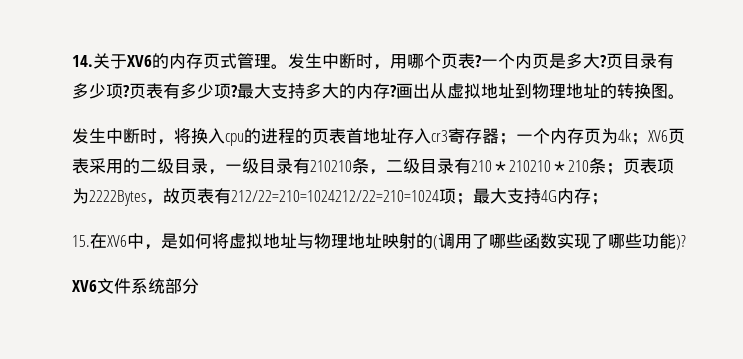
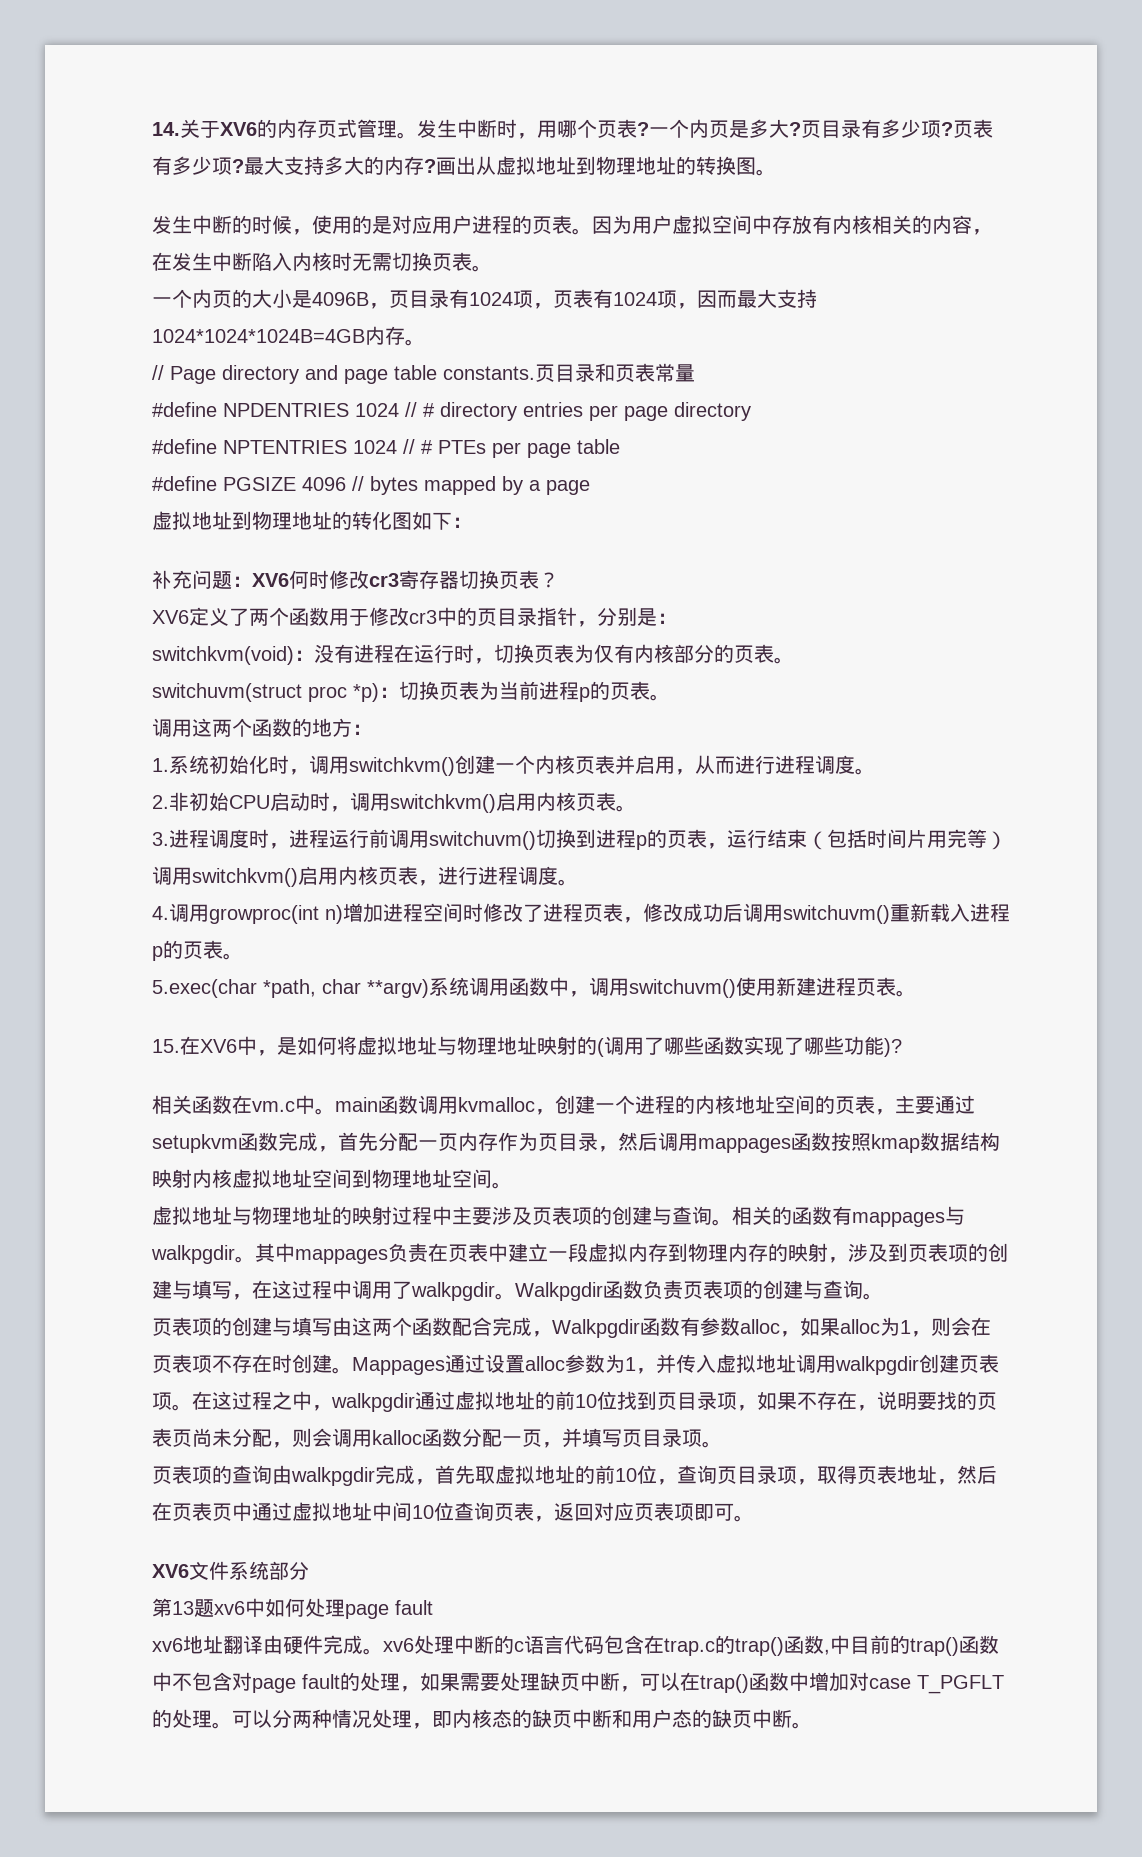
- 发生中断时，将换入cpu的进程的页表首地址存入cr3寄存器；一个内存页为4k；XV6页表采用的二级目录，一级目录有210210条，二级目录有210∗210210∗210条；页表项为2222Bytes，故页表有212/22=210=1024212/22=210=1024项；最大支持4G内存；
+ 发生中断的时候，使用的是对应用户进程的页表。因为用户虚拟空间中存放有内核相关的内容，在发生中断陷入内核时无需切换页表。
+ 一个内页的大小是4096B，页目录有1024项，页表有1024项，因而最大支持1024*1024*1024B=4GB内存。
+ // Page directory and page table constants.页目录和页表常量
+ #define NPDENTRIES 1024 // # directory entries per page directory
+ #define NPTENTRIES 1024 // # PTEs per page table
+ #define PGSIZE 4096 // bytes mapped by a page
+ 虚拟地址到物理地址的转化图如下：
+ 补充问题：XV6何时修改cr3寄存器切换页表？
+ XV6定义了两个函数用于修改cr3中的页目录指针，分别是：
+ switchkvm(void)：没有进程在运行时，切换页表为仅有内核部分的页表。
+ switchuvm(struct proc *p)：切换页表为当前进程p的页表。
+ 调用这两个函数的地方：
+ 1.系统初始化时，调用switchkvm()创建一个内核页表并启用，从而进行进程调度。
+ 2.非初始CPU启动时，调用switchkvm()启用内核页表。
+ 3.进程调度时，进程运行前调用switchuvm()切换到进程p的页表，运行结束（包括时间片用完等）调用switchkvm()启用内核页表，进行进程调度。
+ 4.调用growproc(int n)增加进程空间时修改了进程页表，修改成功后调用switchuvm()重新载入进程p的页表。
+ 5.exec(char *path, char **argv)系统调用函数中，调用switchuvm()使用新建进程页表。
+ 相关函数在vm.c中。main函数调用kvmalloc，创建一个进程的内核地址空间的页表，主要通过setupkvm函数完成，首先分配一页内存作为页目录，然后调用mappages函数按照kmap数据结构映射内核虚拟地址空间到物理地址空间。
+ 虚拟地址与物理地址的映射过程中主要涉及页表项的创建与查询。相关的函数有mappages与walkpgdir。其中mappages负责在页表中建立一段虚拟内存到物理内存的映射，涉及到页表项的创建与填写，在这过程中调用了walkpgdir。Walkpgdir函数负责页表项的创建与查询。
+ 页表项的创建与填写由这两个函数配合完成，Walkpgdir函数有参数alloc，如果alloc为1，则会在页表项不存在时创建。Mappages通过设置alloc参数为1，并传入虚拟地址调用walkpgdir创建页表项。在这过程之中，walkpgdir通过虚拟地址的前10位找到页目录项，如果不存在，说明要找的页表页尚未分配，则会调用kalloc函数分配一页，并填写页目录项。
+ 页表项的查询由walkpgdir完成，首先取虚拟地址的前10位，查询页目录项，取得页表地址，然后在页表页中通过虚拟地址中间10位查询页表，返回对应页表项即可。
  XV6文件系统部分
+ 第13题xv6中如何处理page fault
+ xv6地址翻译由硬件完成。xv6处理中断的c语言代码包含在trap.c的trap()函数,中目前的trap()函数中不包含对page fault的处理，如果需要处理缺页中断，可以在trap()函数中增加对case T_PGFLT的处理。可以分两种情况处理，即内核态的缺页中断和用户态的缺页中断。

